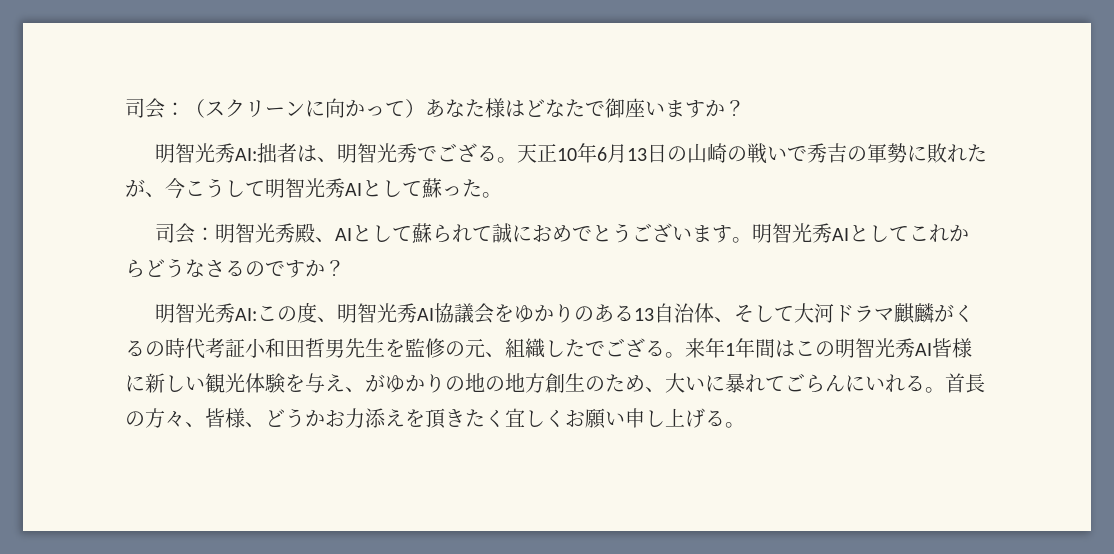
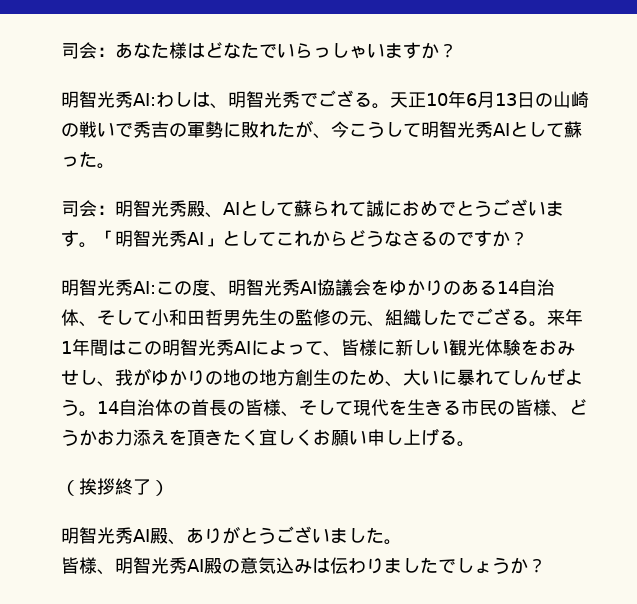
- 司会：（スクリーンに向かって）あなた様はどなたで御座いますか？
+ 司会：あなた様はどなたでいらっしゃいますか？
- 明智光秀AI:拙者は、明智光秀でござる。
+ 明智光秀AI:わしは、明智光秀でござる。
- 明智光秀AIとしてこれからどうなさるのですか？
+ 「明智光秀AI」としてこれからどうなさるのですか？
- 明智光秀AI:この度、明智光秀AI協議会をゆかりのある13自治体、そして大河ドラマ麒麟がくるの時代考証小和田哲男先生を監修の元、組織したでござる。
+ 明智光秀AI:この度、明智光秀AI協議会をゆかりのある14自治体、そして小和田哲男先生の監修の元、組織したでござる。
- 来年1年間はこの明智光秀AI皆様に新しい観光体験を与え、がゆかりの地の地方創生のため、大いに暴れてごらんにいれる。首長の方々、皆様、どうかお力添えを頂きたく宜しくお願い申し上げる。
+ 来年1年間はこの明智光秀AIによって、皆様に新しい観光体験をおみせし、我がゆかりの地の地方創生のため、大いに暴れてしんぜよう。14自治体の首長の皆様、そして現代を生きる市民の皆様、どうかお力添えを頂きたく宜しくお願い申し上げる。
+ （挨拶終了）
+ 明智光秀AI殿、ありがとうございました。
+ 皆様、明智光秀AI殿の意気込みは伝わりましたでしょうか？

